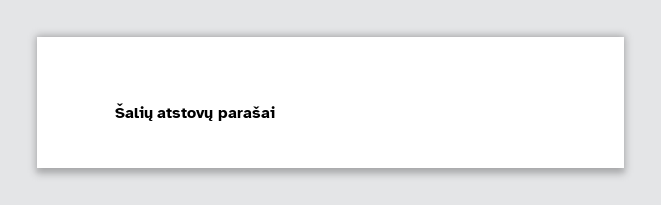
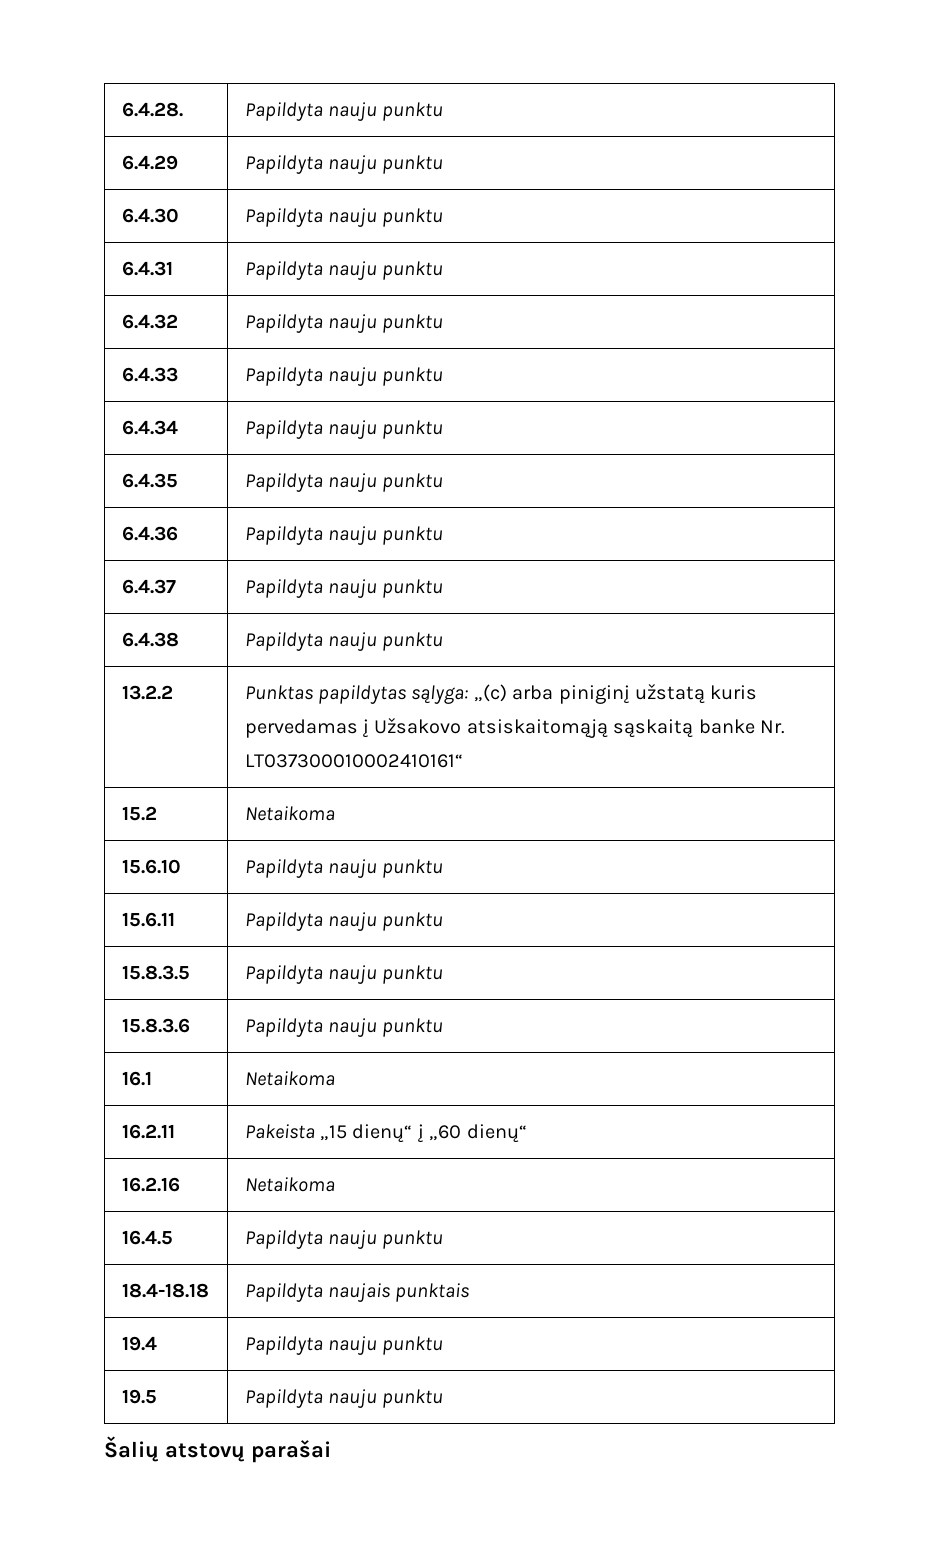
+ 6.4.28. | Papildyta nauju punktu
+ 6.4.29 | Papildyta nauju punktu
+ 6.4.30 | Papildyta nauju punktu
+ 6.4.31 | Papildyta nauju punktu
+ 6.4.32 | Papildyta nauju punktu
+ 6.4.33 | Papildyta nauju punktu
+ 6.4.34 | Papildyta nauju punktu
+ 6.4.35 | Papildyta nauju punktu
+ 6.4.36 | Papildyta nauju punktu
+ 6.4.37 | Papildyta nauju punktu
+ 6.4.38 | Papildyta nauju punktu
+ 13.2.2 | Punktas papildytas sąlyga: „(c) arba piniginį užstatą kuris pervedamas į Užsakovo atsiskaitomąją sąskaitą banke Nr. LT037300010002410161“
+ 15.2 | Netaikoma
+ 15.6.10 | Papildyta nauju punktu
+ 15.6.11 | Papildyta nauju punktu
+ 15.8.3.5 | Papildyta nauju punktu
+ 15.8.3.6 | Papildyta nauju punktu
+ 16.1 | Netaikoma
+ 16.2.11 | Pakeista „15 dienų“ į „60 dienų“
+ 16.2.16 | Netaikoma
+ 16.4.5 | Papildyta nauju punktu
+ 18.4-18.18 | Papildyta naujais punktais
+ 19.4 | Papildyta nauju punktu
+ 19.5 | Papildyta nauju punktu

